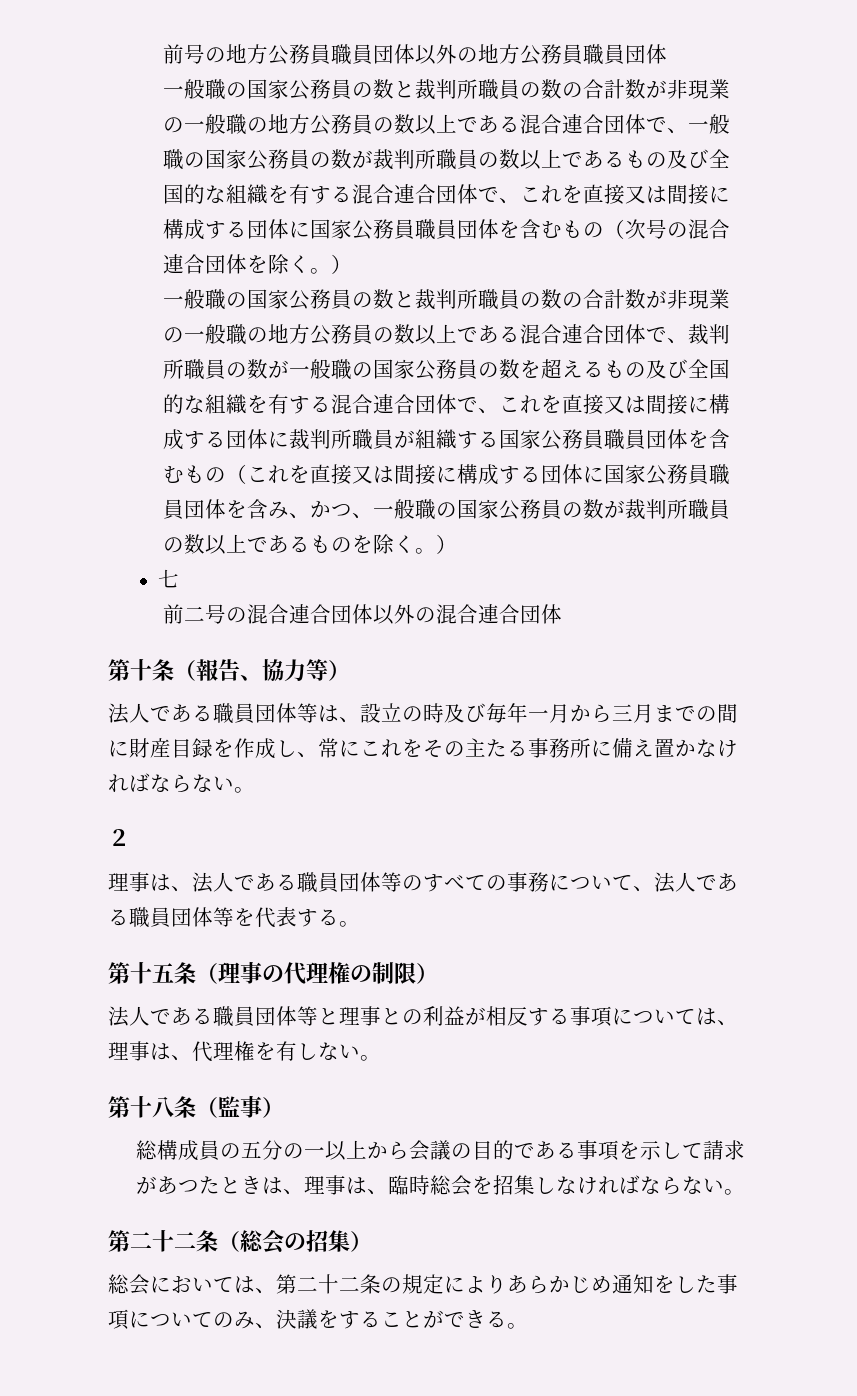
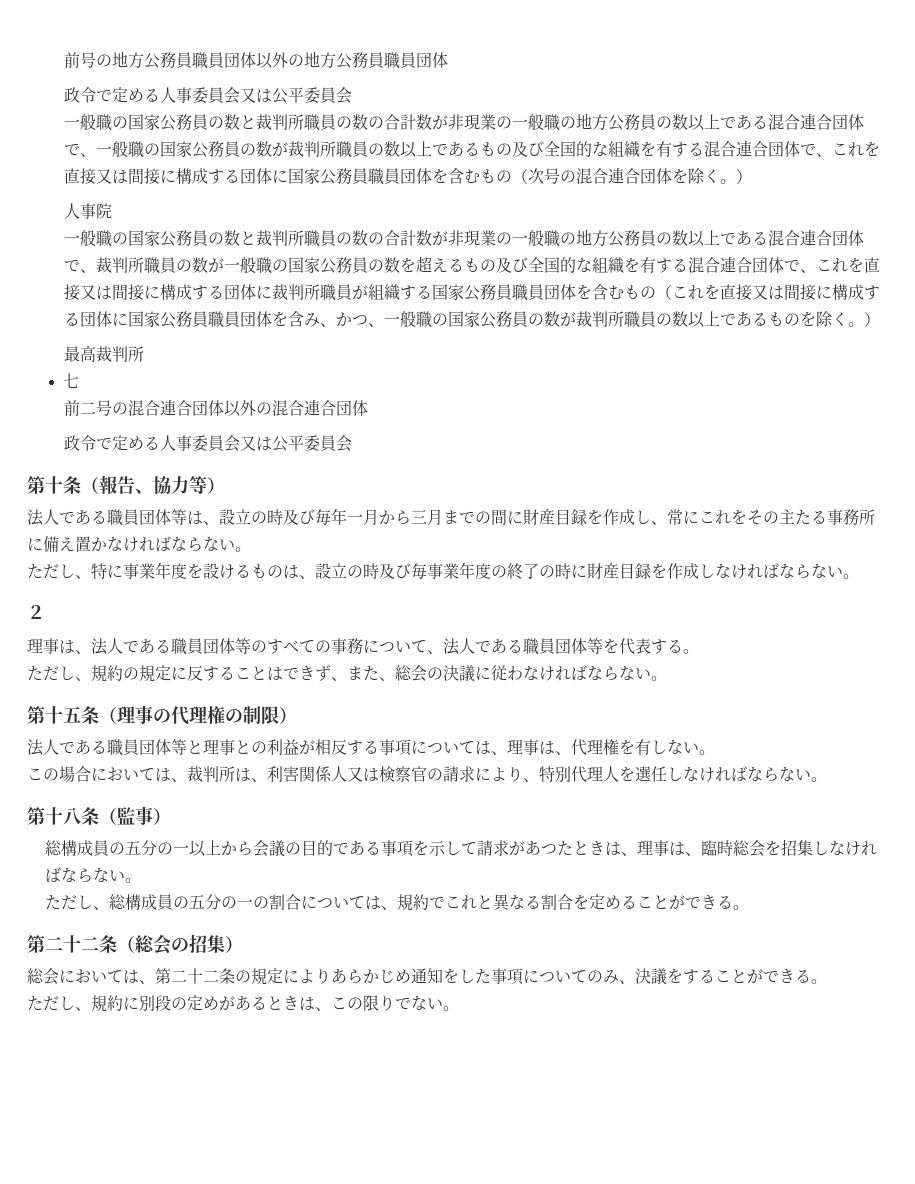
  前号の地方公務員職員団体以外の地方公務員職員団体
+ 政令で定める人事委員会又は公平委員会
+ 人事院
+ 最高裁判所
  前二号の混合連合団体以外の混合連合団体
+ 政令で定める人事委員会又は公平委員会
+ ただし、特に事業年度を設けるものは、設立の時及び毎事業年度の終了の時に財産目録を作成しなければならない。
+ ただし、規約の規定に反することはできず、また、総会の決議に従わなければならない。
+ この場合においては、裁判所は、利害関係人又は検察官の請求により、特別代理人を選任しなければならない。
+ ただし、総構成員の五分の一の割合については、規約でこれと異なる割合を定めることができる。
+ ただし、規約に別段の定めがあるときは、この限りでない。

